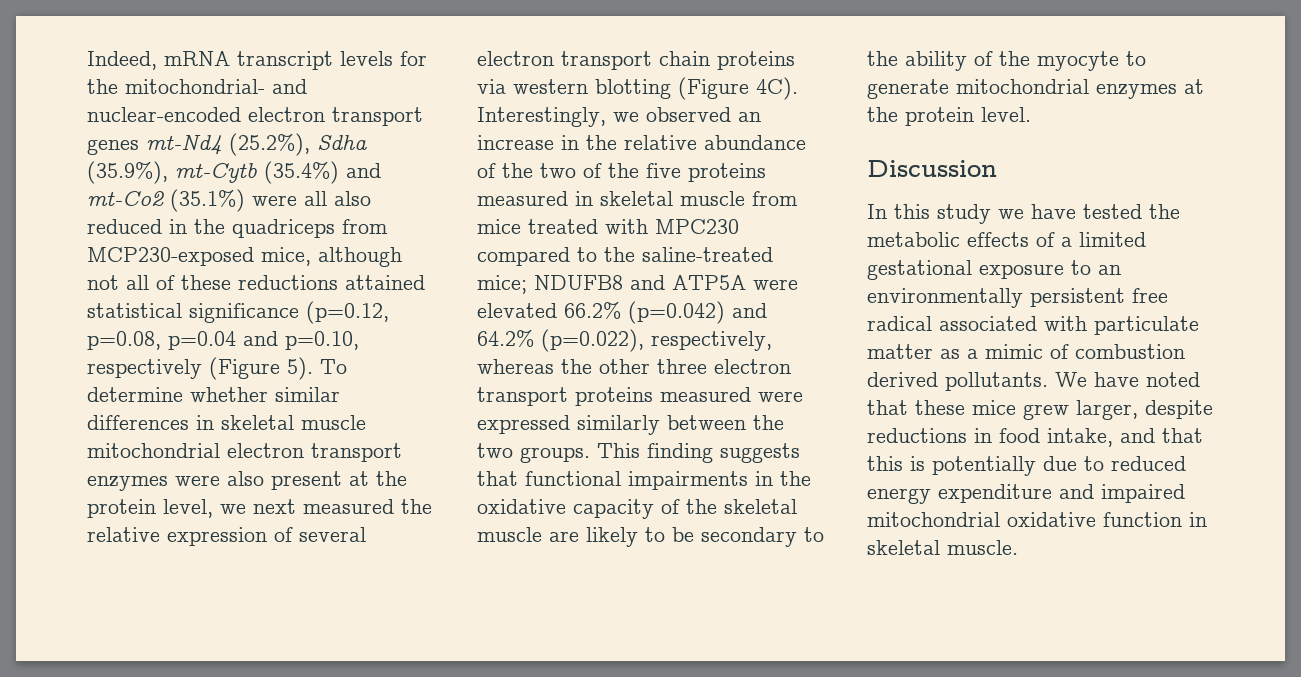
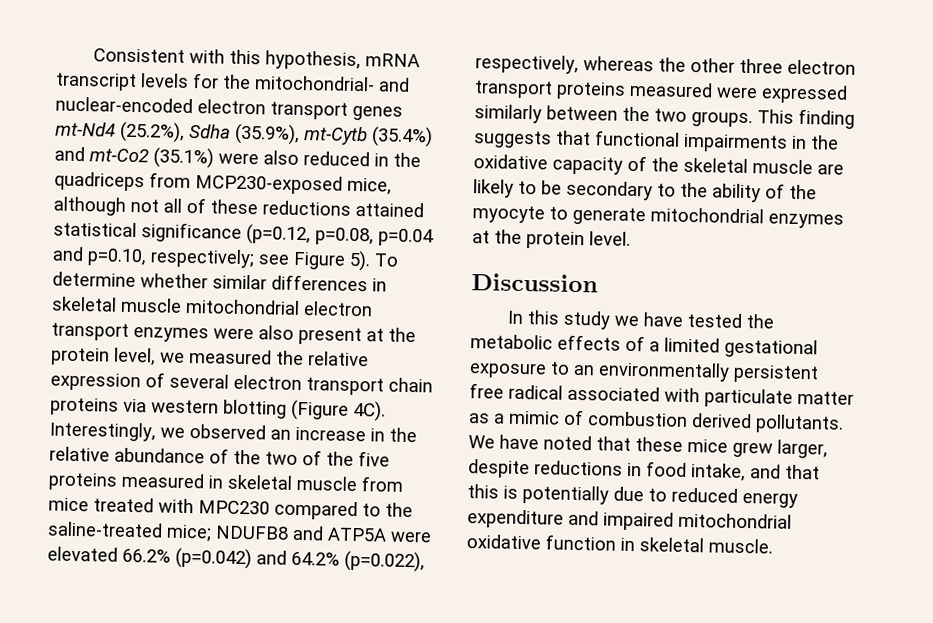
- Indeed, mRNA transcript levels for the mitochondrial- and nuclear-encoded electron transport genes mt-Nd4 (25.2%), Sdha (35.9%), mt-Cytb (35.4%) and mt-Co2 (35.1%) were all also reduced in the quadriceps from MCP230-exposed mice, although not all of these reductions attained statistical significance (p=0.12, p=0.08, p=0.04 and p=0.10, respectively (Figure 5).
+ Consistent with this hypothesis, mRNA transcript levels for the mitochondrial- and nuclear-encoded electron transport genes mt-Nd4 (25.2%), Sdha (35.9%), mt-Cytb (35.4%) and mt-Co2 (35.1%) were also reduced in the quadriceps from MCP230-exposed mice, although not all of these reductions attained statistical significance (p=0.12, p=0.08, p=0.04 and p=0.10, respectively; see Figure 5).
- To determine whether similar differences in skeletal muscle mitochondrial electron transport enzymes were also present at the protein level, we next measured the relative expression of several electron transport chain proteins via western blotting (Figure 4C).
+ To determine whether similar differences in skeletal muscle mitochondrial electron transport enzymes were also present at the protein level, we measured the relative expression of several electron transport chain proteins via western blotting (Figure 4C).

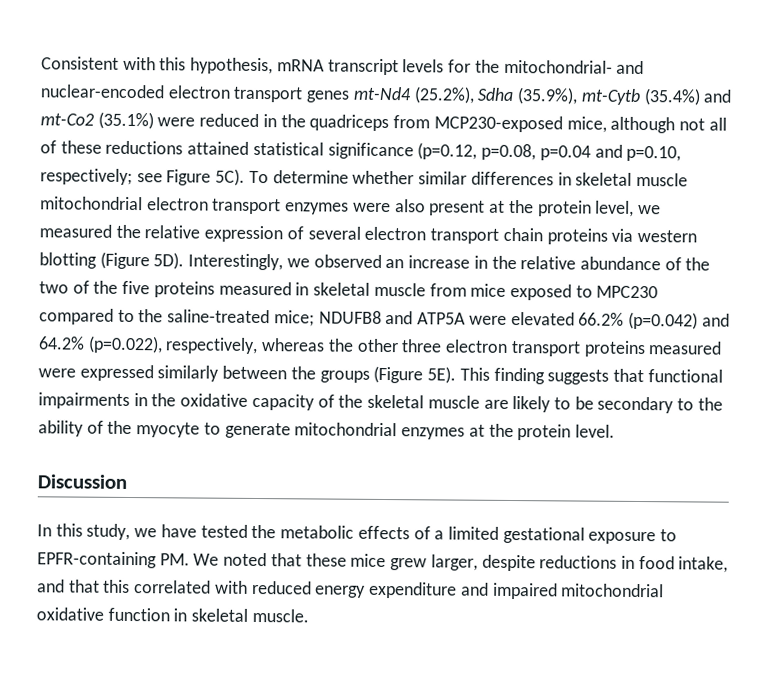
- Consistent with this hypothesis, mRNA transcript levels for the mitochondrial- and nuclear-encoded electron transport genes mt-Nd4 (25.2%), Sdha (35.9%), mt-Cytb (35.4%) and mt-Co2 (35.1%) were also reduced in the quadriceps from MCP230-exposed mice, although not all of these reductions attained statistical significance (p=0.12, p=0.08, p=0.04 and p=0.10, respectively; see Figure 5).
+ Consistent with this hypothesis, mRNA transcript levels for the mitochondrial- and nuclear-encoded electron transport genes mt-Nd4 (25.2%), Sdha (35.9%), mt-Cytb (35.4%) and mt-Co2 (35.1%) were reduced in the quadriceps from MCP230-exposed mice, although not all of these reductions attained statistical significance (p=0.12, p=0.08, p=0.04 and p=0.10, respectively; see Figure 5C).
- To determine whether similar differences in skeletal muscle mitochondrial electron transport enzymes were also present at the protein level, we measured the relative expression of several electron transport chain proteins via western blotting (Figure 4C).
+ To determine whether similar differences in skeletal muscle mitochondrial electron transport enzymes were also present at the protein level, we measured the relative expression of several electron transport chain proteins via western blotting (Figure 5D).
- Interestingly, we observed an increase in the relative abundance of the two of the five proteins measured in skeletal muscle from mice treated with MPC230 compared to the saline-treated mice; NDUFB8 and ATP5A were elevated 66.2% (p=0.042) and 64.2% (p=0.022), respectively, whereas the other three electron transport proteins measured were expressed similarly between the two groups.
+ Interestingly, we observed an increase in the relative abundance of the two of the five proteins measured in skeletal muscle from mice exposed to MPC230 compared to the saline-treated mice; NDUFB8 and ATP5A were elevated 66.2% (p=0.042) and 64.2% (p=0.022), respectively, whereas the other three electron transport proteins measured were expressed similarly between the groups (Figure 5E).
- In this study we have tested the metabolic effects of a limited gestational exposure to an environmentally persistent free radical associated with particulate matter as a mimic of combustion derived pollutants. We have noted that these mice grew larger, despite reductions in food intake, and that this is potentially due to reduced energy expenditure and impaired mitochondrial oxidative function in skeletal muscle.
+ In this study, we have tested the metabolic effects of a limited gestational exposure to EPFR-containing PM. We noted that these mice grew larger, despite reductions in food intake, and that this correlated with reduced energy expenditure and impaired mitochondrial oxidative function in skeletal muscle.

